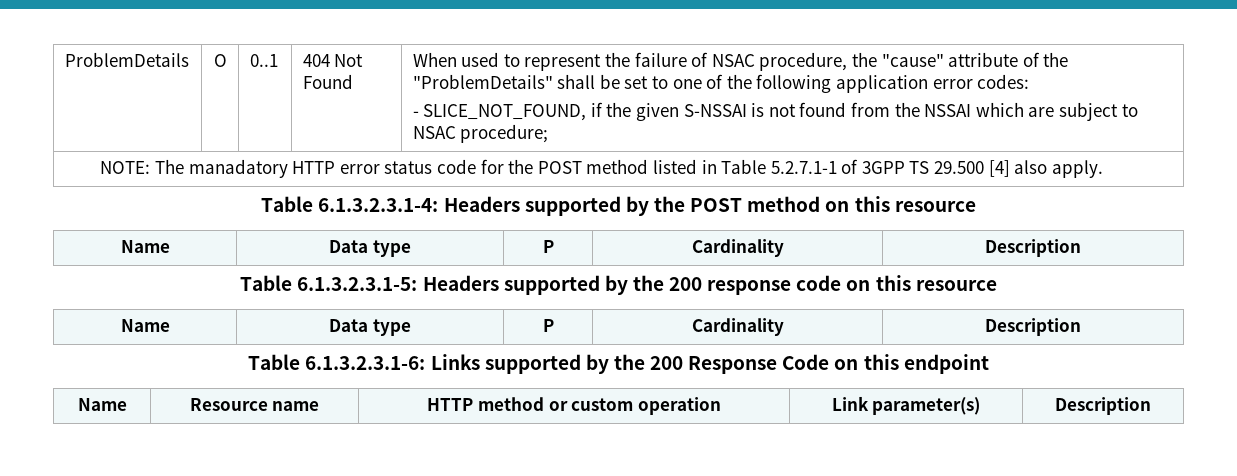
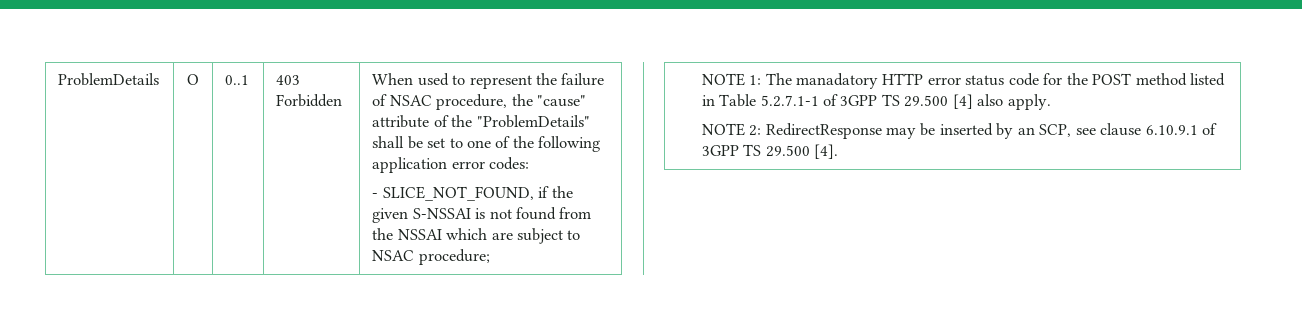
- 404 Not Found
+ 403 Forbidden
- NOTE: The manadatory HTTP error status code for the POST method listed in Table 5.2.7.1-1 of 3GPP TS 29.500 [4] also apply.
- Table 6.1.3.2.3.1-4: Headers supported by the POST method on this resource
- Name | Data type | P | Cardinality | Description
- Table 6.1.3.2.3.1-5: Headers supported by the 200 response code on this resource
- Name | Data type | P | Cardinality | Description
- Table 6.1.3.2.3.1-6: Links supported by the 200 Response Code on this endpoint
- Name | Resource name | HTTP method or custom operation | Link parameter(s) | Description
+ NOTE 1: The manadatory HTTP error status code for the POST method listed in Table 5.2.7.1-1 of 3GPP TS 29.500 [4] also apply.
+ NOTE 2: RedirectResponse may be inserted by an SCP, see clause 6.10.9.1 of 3GPP TS 29.500 [4].

